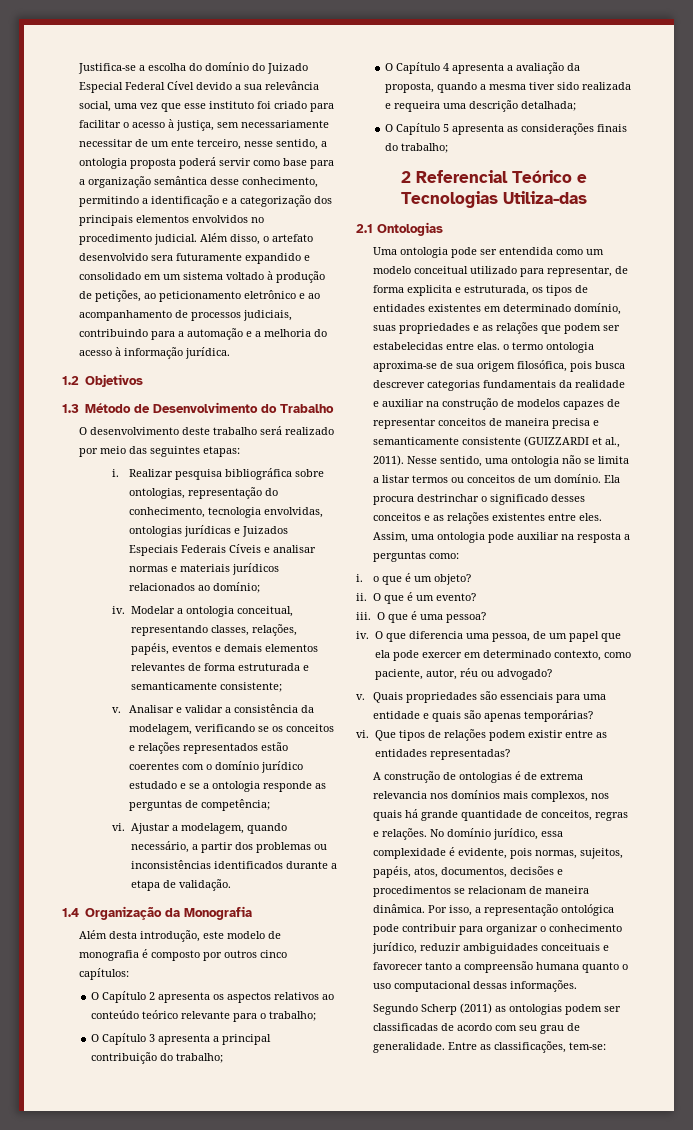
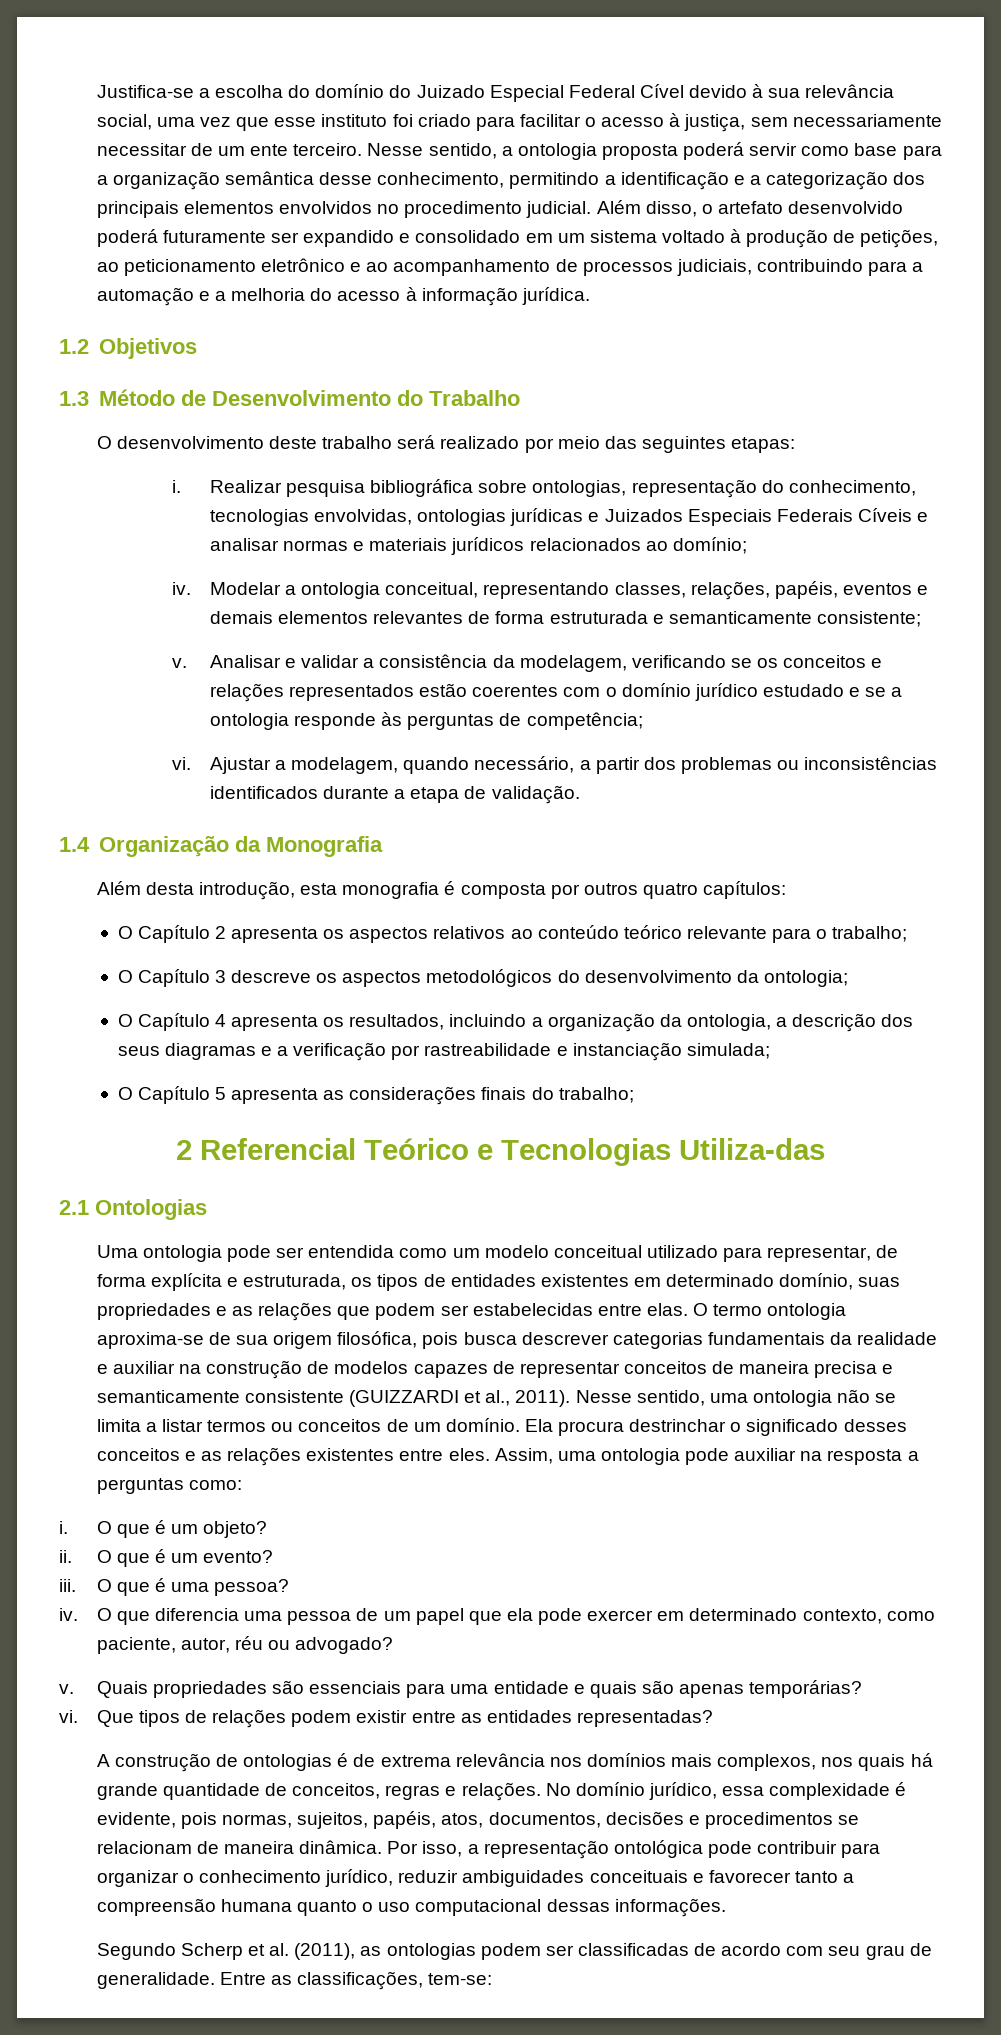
- Justifica-se a escolha do domínio do Juizado Especial Federal Cível devido a sua relevância social, uma vez que esse instituto foi criado para facilitar o acesso à justiça, sem necessariamente necessitar de um ente terceiro, nesse sentido, a ontologia proposta poderá servir como base para a organização semântica desse conhecimento, permitindo a identificação e a categorização dos principais elementos envolvidos no procedimento judicial.
+ Justifica-se a escolha do domínio do Juizado Especial Federal Cível devido à sua relevância social, uma vez que esse instituto foi criado para facilitar o acesso à justiça, sem necessariamente necessitar de um ente terceiro. Nesse sentido, a ontologia proposta poderá servir como base para a organização semântica desse conhecimento, permitindo a identificação e a categorização dos principais elementos envolvidos no procedimento judicial.
- Além disso, o artefato desenvolvido sera futuramente expandido e consolidado em um sistema voltado à produção de petições, ao peticionamento eletrônico e ao acompanhamento de processos judiciais, contribuindo para a automação e a melhoria do acesso à informação jurídica.
+ Além disso, o artefato desenvolvido poderá futuramente ser expandido e consolidado em um sistema voltado à produção de petições, ao peticionamento eletrônico e ao acompanhamento de processos judiciais, contribuindo para a automação e a melhoria do acesso à informação jurídica.
- Realizar pesquisa bibliográfica sobre ontologias, representação do conhecimento, tecnologia envolvidas, ontologias jurídicas e Juizados Especiais Federais Cíveis e analisar normas e materiais jurídicos relacionados ao domínio;
+ Realizar pesquisa bibliográfica sobre ontologias, representação do conhecimento, tecnologias envolvidas, ontologias jurídicas e Juizados Especiais Federais Cíveis e analisar normas e materiais jurídicos relacionados ao domínio;
- Analisar e validar a consistência da modelagem, verificando se os conceitos e relações representados estão coerentes com o domínio jurídico estudado e se a ontologia responde as perguntas de competência;
+ Analisar e validar a consistência da modelagem, verificando se os conceitos e relações representados estão coerentes com o domínio jurídico estudado e se a ontologia responde às perguntas de competência;
- Além desta introdução, este modelo de monografia é composto por outros cinco capítulos:
+ Além desta introdução, esta monografia é composta por outros quatro capítulos:
- O Capítulo 3 apresenta a principal contribuição do trabalho;
- O Capítulo 4 apresenta a avaliação da proposta, quando a mesma tiver sido realizada e requeira uma descrição detalhada;
+ O Capítulo 3 descreve os aspectos metodológicos do desenvolvimento da ontologia;
+ O Capítulo 4 apresenta os resultados, incluindo a organização da ontologia, a descrição dos seus diagramas e a verificação por rastreabilidade e instanciação simulada;
- Uma ontologia pode ser entendida como um modelo conceitual utilizado para representar, de forma explicita e estruturada, os tipos de entidades existentes em determinado domínio, suas propriedades e as relações que podem ser estabelecidas entre elas. o termo ontologia aproxima-se de sua origem filosófica, pois busca descrever categorias fundamentais da realidade e auxiliar na construção de modelos capazes de representar conceitos de maneira precisa e semanticamente consistente (GUIZZARDI et al., 2011).
+ Uma ontologia pode ser entendida como um modelo conceitual utilizado para representar, de forma explícita e estruturada, os tipos de entidades existentes em determinado domínio, suas propriedades e as relações que podem ser estabelecidas entre elas. O termo ontologia aproxima-se de sua origem filosófica, pois busca descrever categorias fundamentais da realidade e auxiliar na construção de modelos capazes de representar conceitos de maneira precisa e semanticamente consistente (GUIZZARDI et al., 2011).
- i. o que é um objeto?
+ i. O que é um objeto?
- O que diferencia uma pessoa, de um papel que ela pode exercer em determinado contexto, como paciente, autor, réu ou advogado?
+ O que diferencia uma pessoa de um papel que ela pode exercer em determinado contexto, como paciente, autor, réu ou advogado?
- A construção de ontologias é de extrema relevancia nos domínios mais complexos, nos quais há grande quantidade de conceitos, regras e relações.
+ A construção de ontologias é de extrema relevância nos domínios mais complexos, nos quais há grande quantidade de conceitos, regras e relações.
- Segundo Scherp (2011) as ontologias podem ser classificadas de acordo com seu grau de generalidade.
+ Segundo Scherp et al. (2011), as ontologias podem ser classificadas de acordo com seu grau de generalidade.

